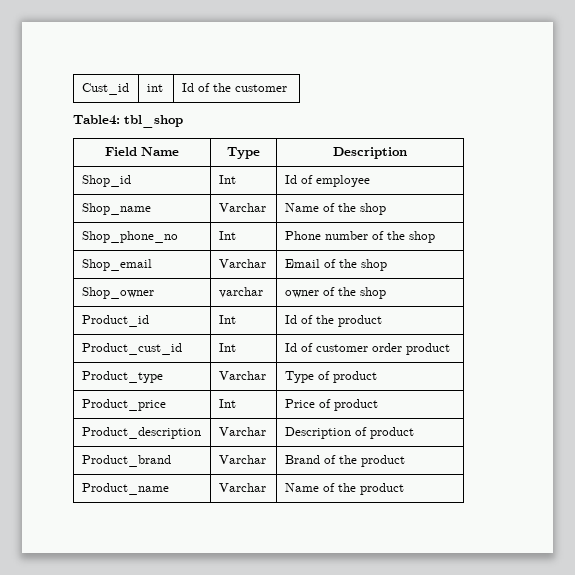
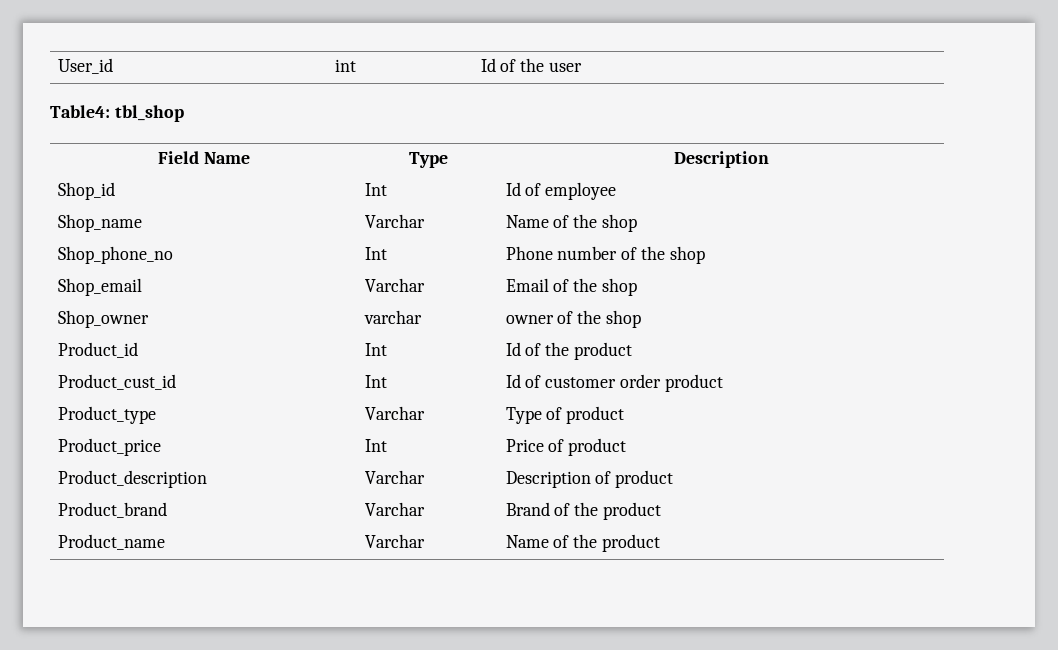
- Cust_id | int | Id of the customer
+ User_id | int | Id of the user

